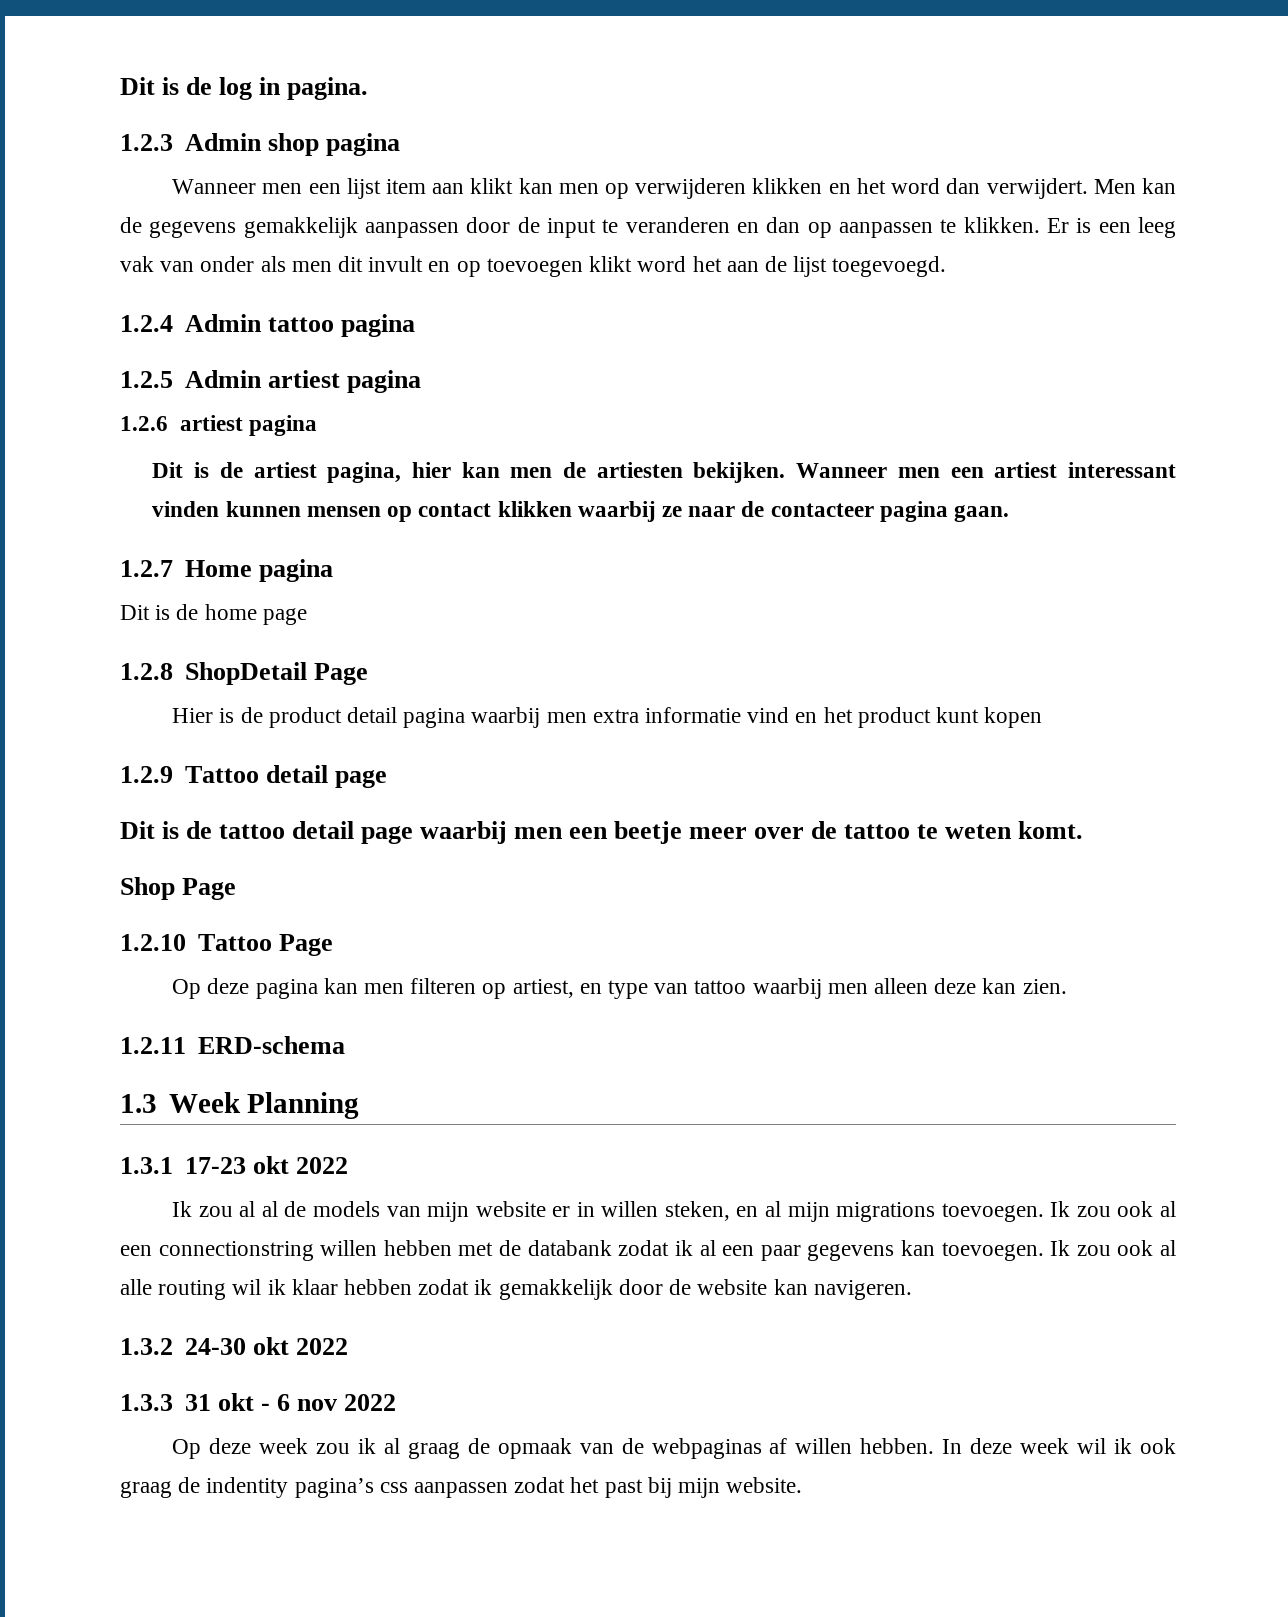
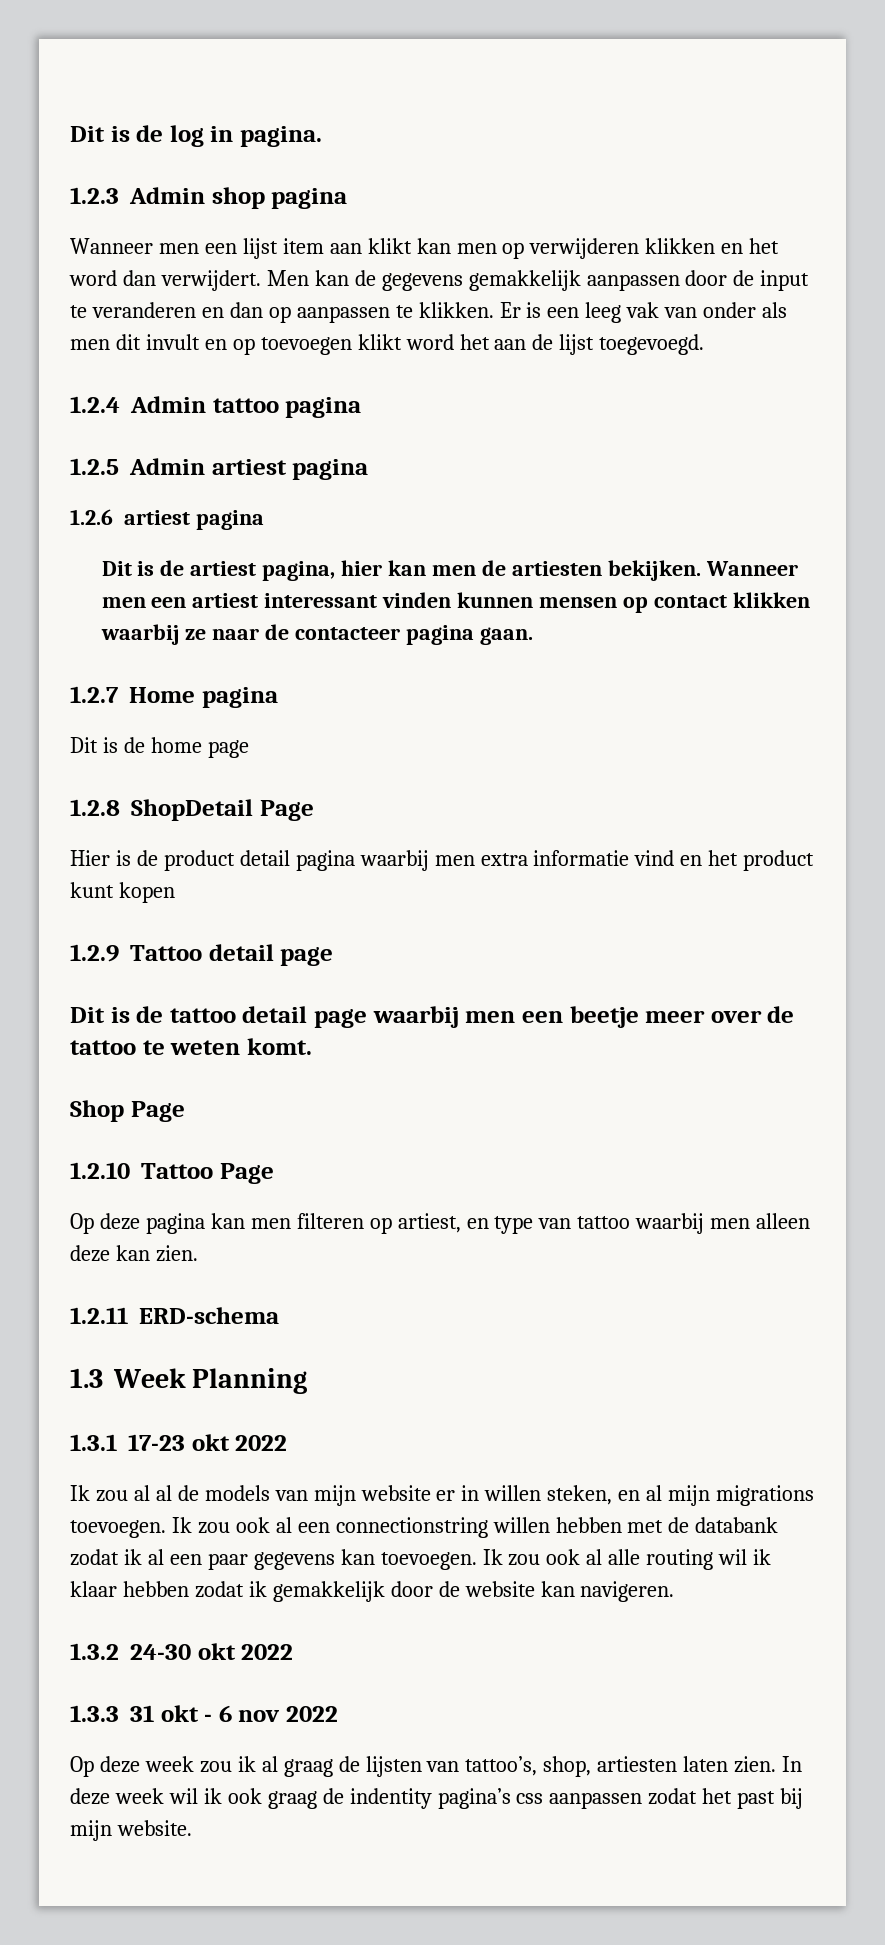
- Op deze week zou ik al graag de opmaak van de webpaginas af willen hebben.
+ Op deze week zou ik al graag de lijsten van tattoo’s, shop, artiesten laten zien.

